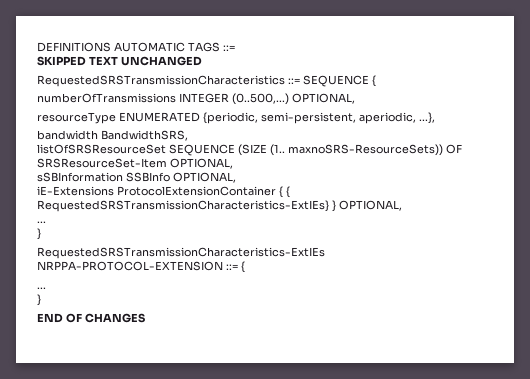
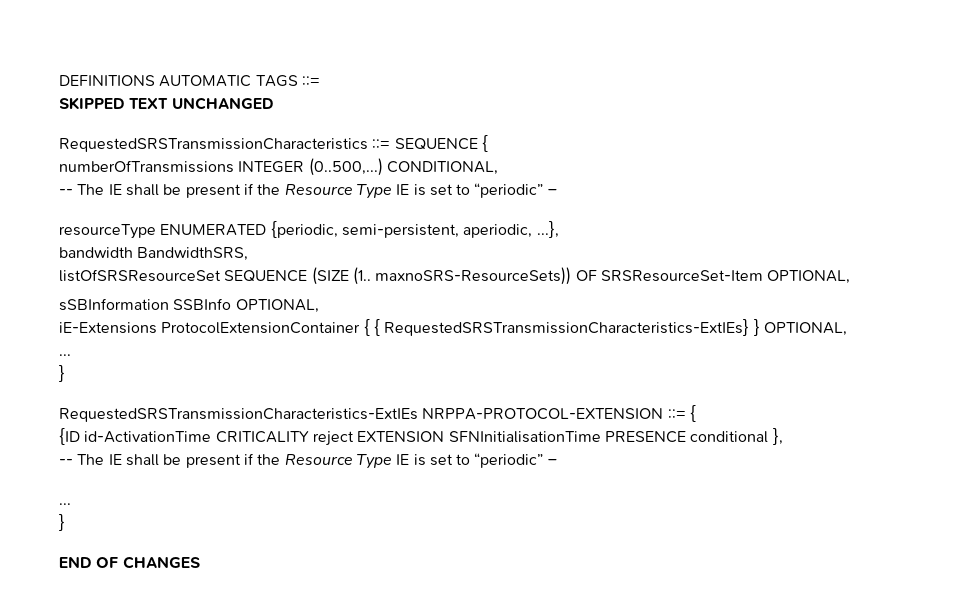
- numberOfTransmissions INTEGER (0..500,...) OPTIONAL,
+ numberOfTransmissions INTEGER (0..500,...) CONDITIONAL,
+ -- The IE shall be present if the Resource Type IE is set to “periodic” –
+ {ID id-ActivationTime CRITICALITY reject EXTENSION SFNInitialisationTime PRESENCE conditional },
+ -- The IE shall be present if the Resource Type IE is set to “periodic” –

